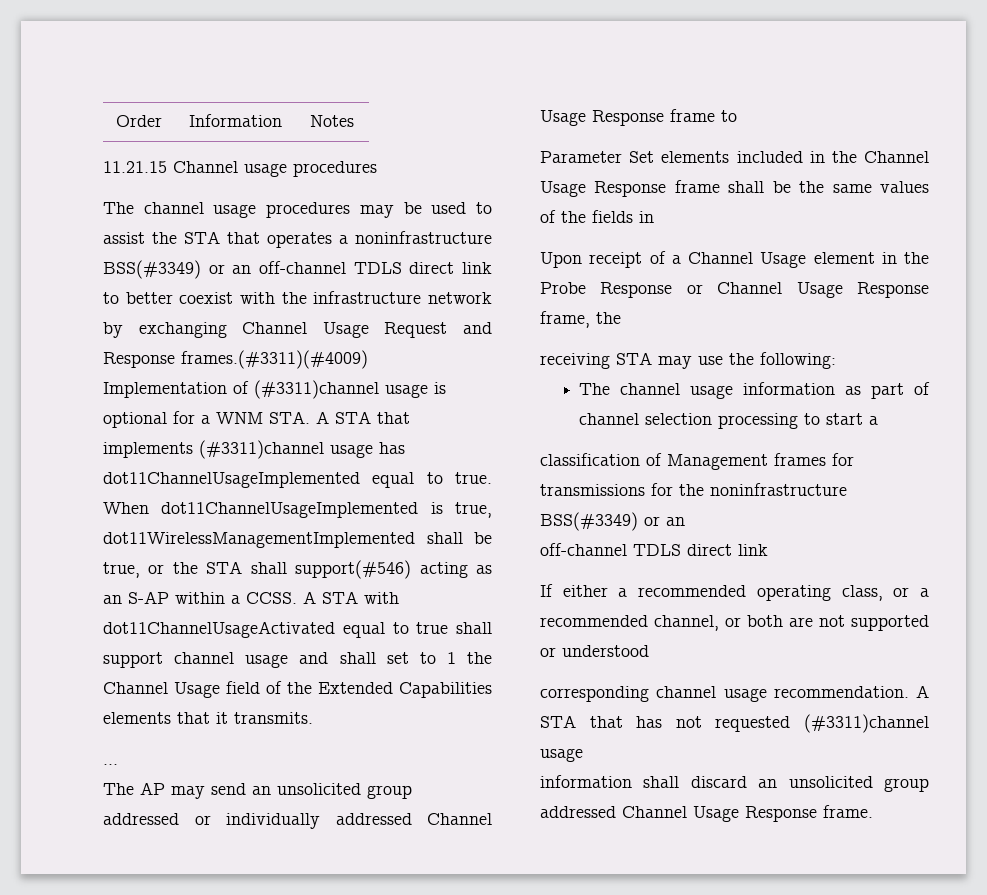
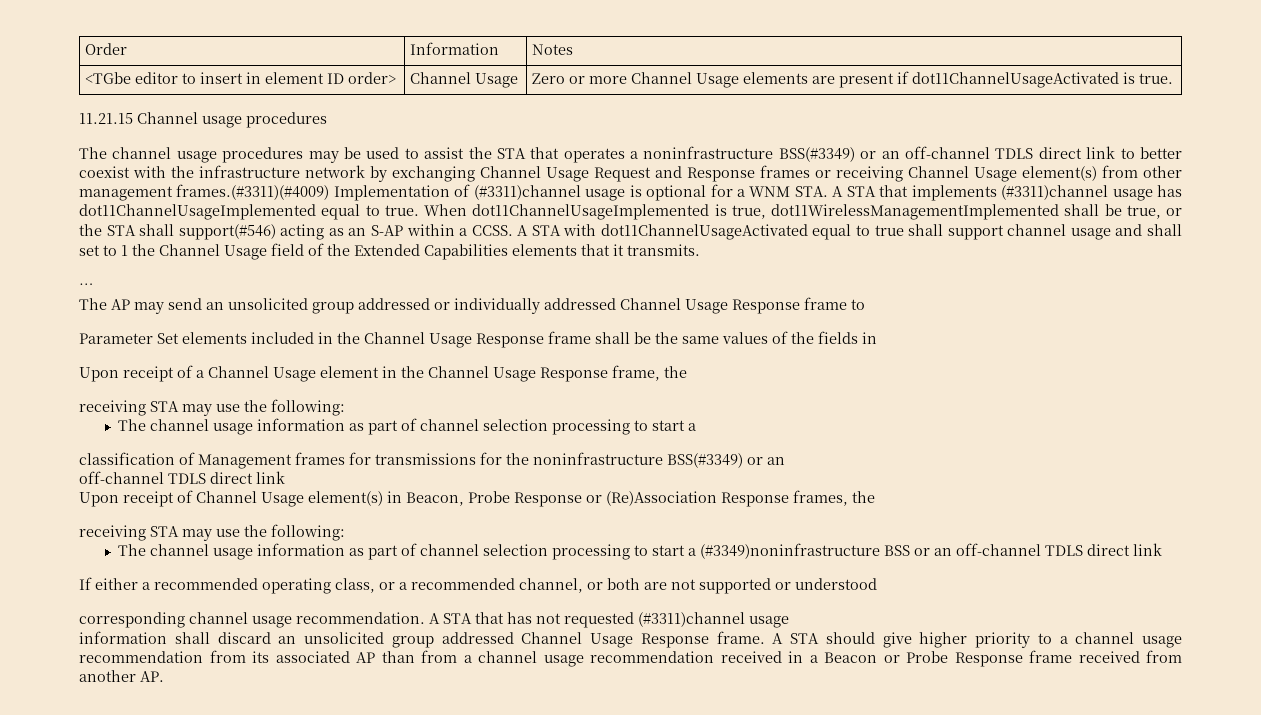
+ <TGbe editor to insert in element ID order> | Channel Usage | Zero or more Channel Usage elements are present if dot11ChannelUsageActivated is true.
- The channel usage procedures may be used to assist the STA that operates a noninfrastructure BSS(#3349) or an off-channel TDLS direct link to better coexist with the infrastructure network by exchanging Channel Usage Request and Response frames.(#3311)(#4009) Implementation of (#3311)channel usage is optional for a WNM STA. A STA that implements (#3311)channel usage has dot11ChannelUsageImplemented equal to true.
+ The channel usage procedures may be used to assist the STA that operates a noninfrastructure BSS(#3349) or an off-channel TDLS direct link to better coexist with the infrastructure network by exchanging Channel Usage Request and Response frames or receiving Channel Usage element(s) from other management frames.(#3311)(#4009) Implementation of (#3311)channel usage is optional for a WNM STA. A STA that implements (#3311)channel usage has dot11ChannelUsageImplemented equal to true.
- Upon receipt of a Channel Usage element in the Probe Response or Channel Usage Response frame, the
+ Upon receipt of a Channel Usage element in the Channel Usage Response frame, the
+ Upon receipt of Channel Usage element(s) in Beacon, Probe Response or (Re)Association Response frames, the
+ receiving STA may use the following:
+ The channel usage information as part of channel selection processing to start a (#3349)noninfrastructure BSS or an off-channel TDLS direct link
+ A STA should give higher priority to a channel usage recommendation from its associated AP than from a channel usage recommendation received in a Beacon or Probe Response frame received from another AP.

